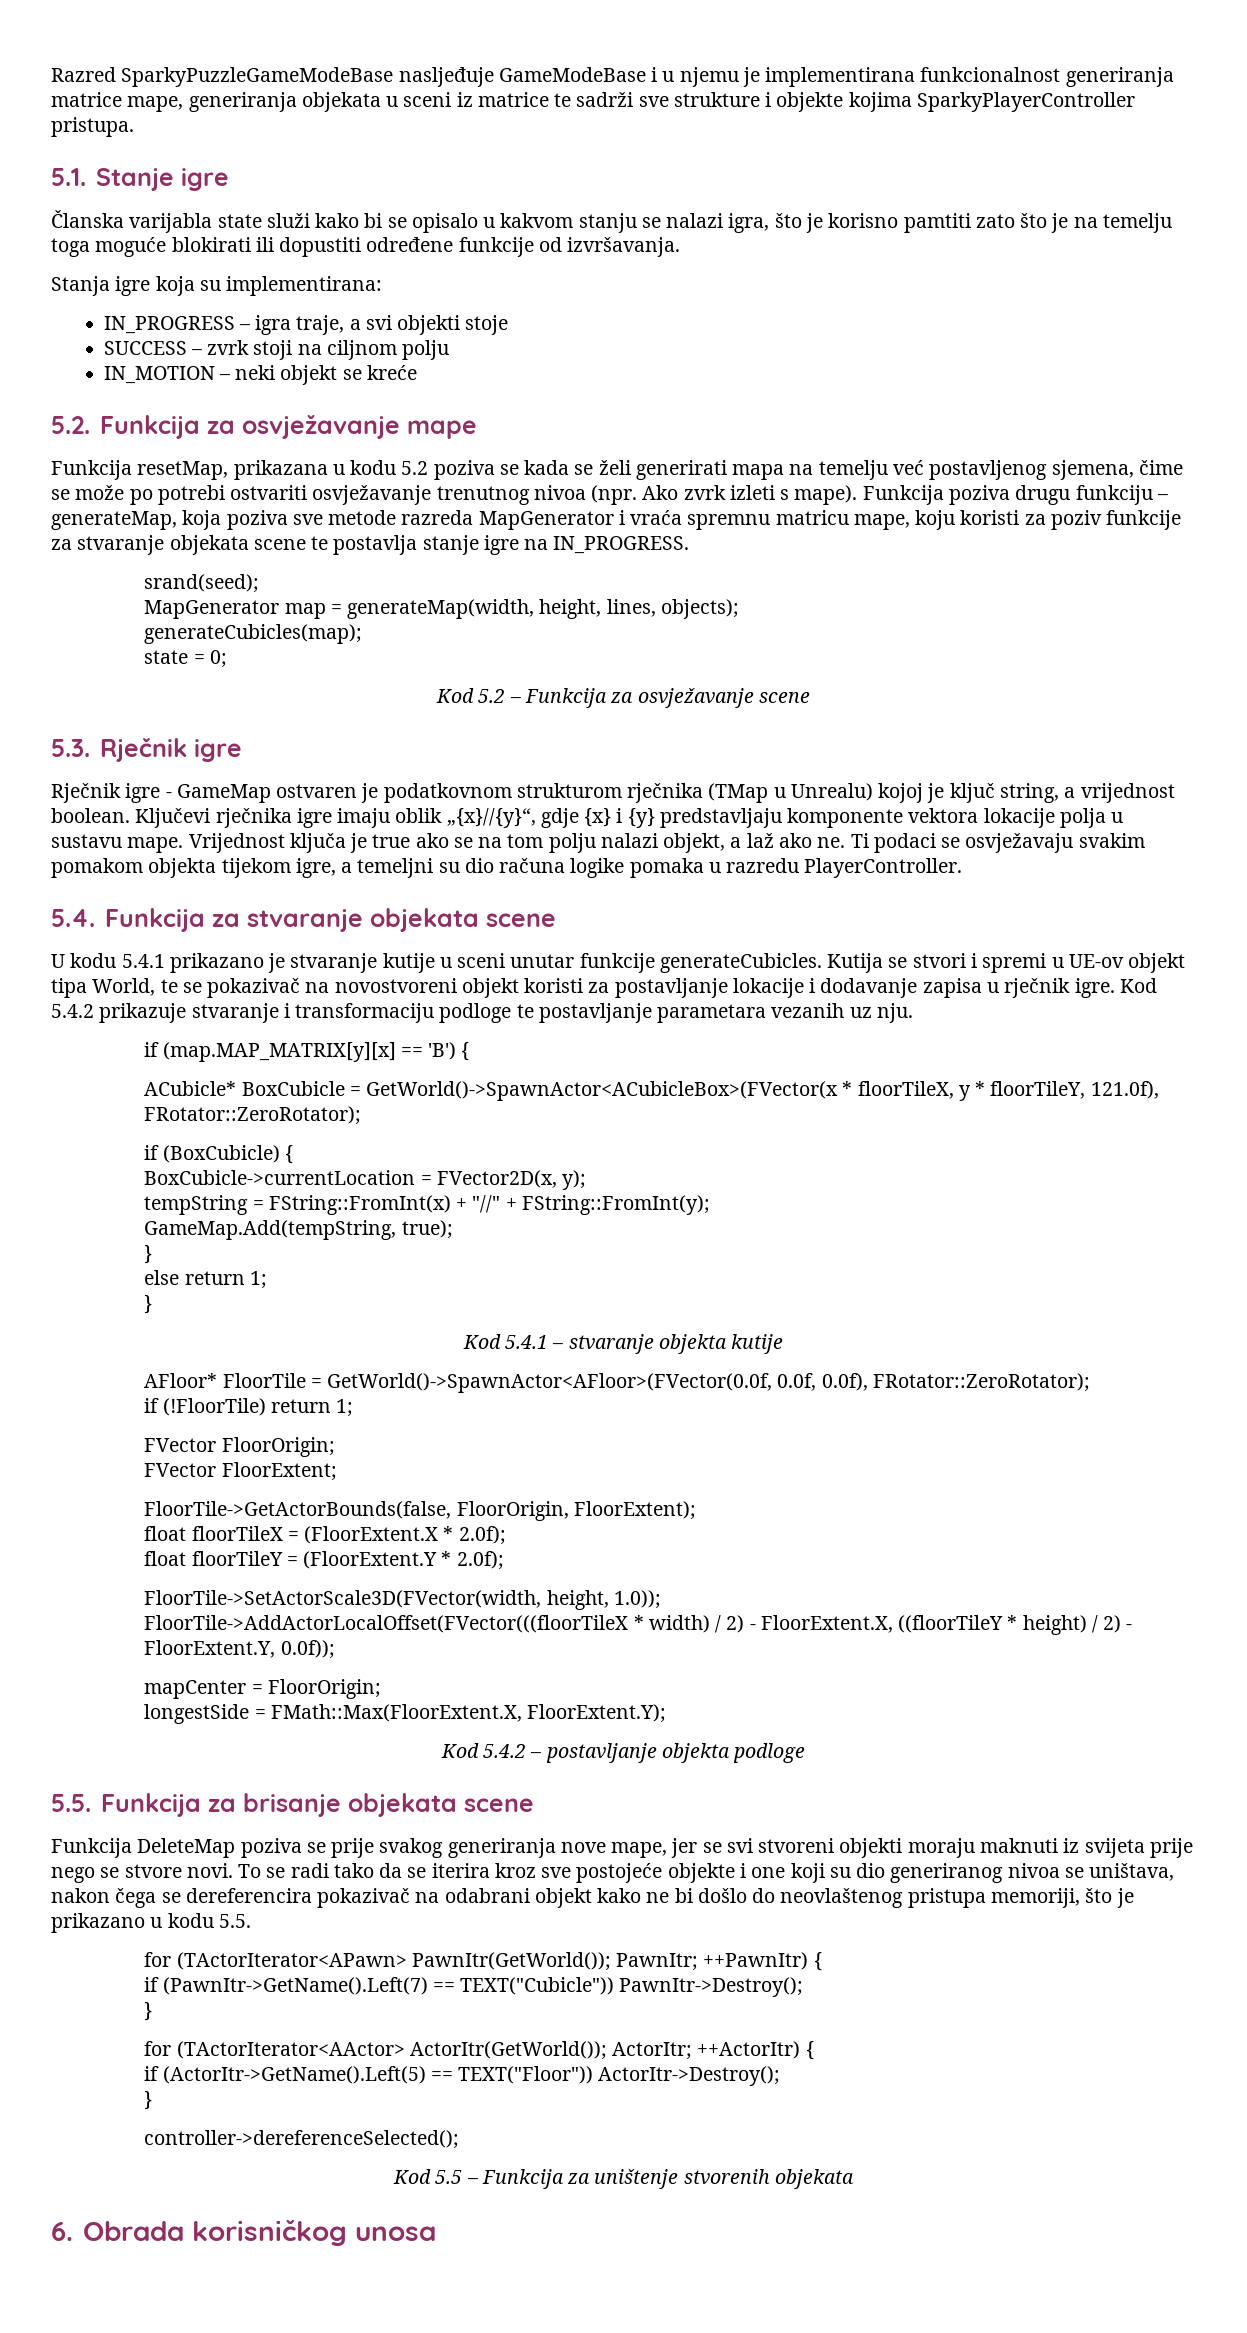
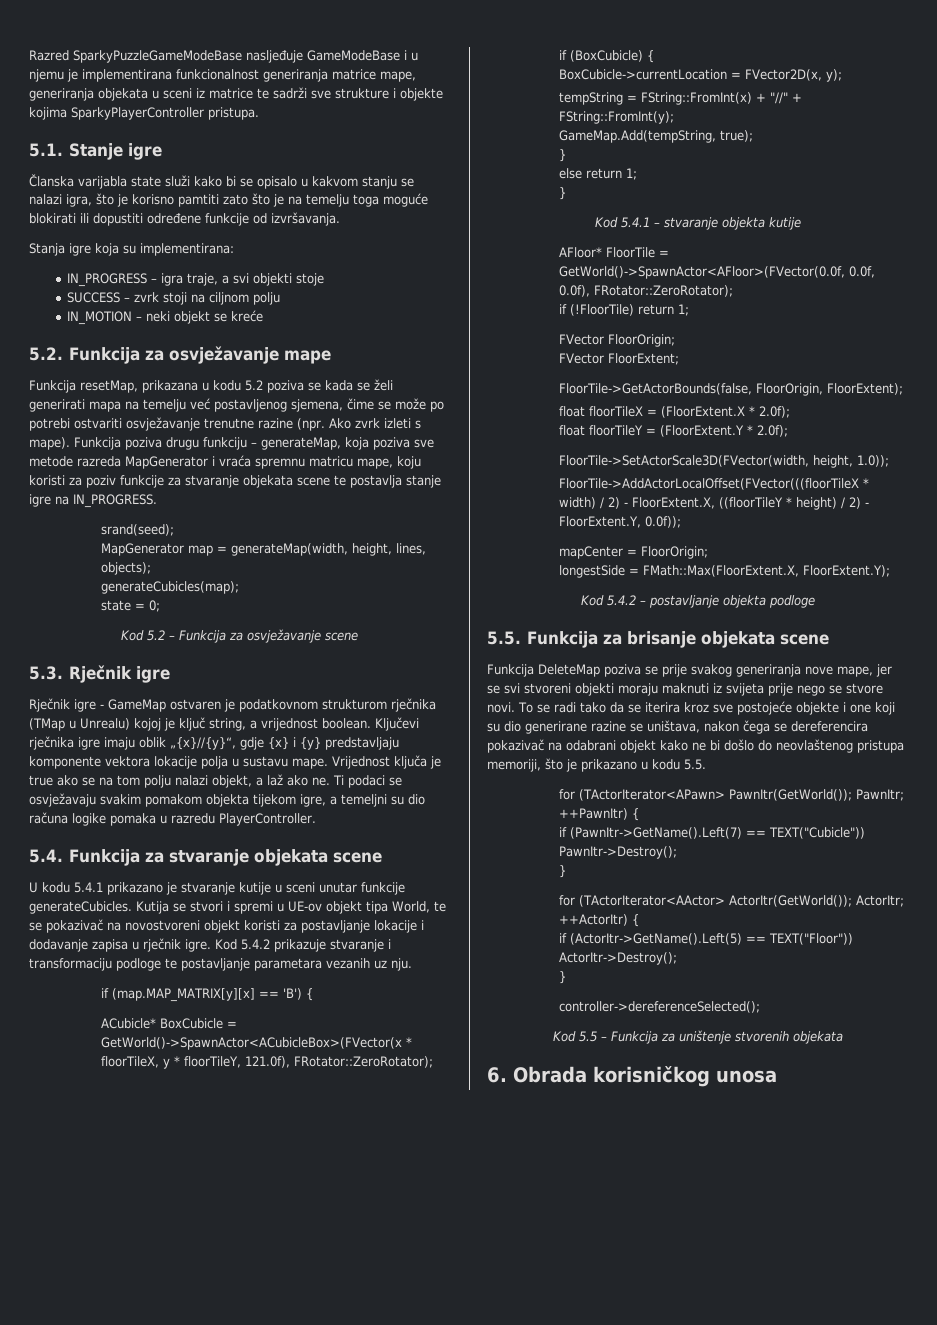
- Funkcija resetMap, prikazana u kodu 5.2 poziva se kada se želi generirati mapa na temelju već postavljenog sjemena, čime se može po potrebi ostvariti osvježavanje trenutnog nivoa (npr.
+ Funkcija resetMap, prikazana u kodu 5.2 poziva se kada se želi generirati mapa na temelju već postavljenog sjemena, čime se može po potrebi ostvariti osvježavanje trenutne razine (npr.
- To se radi tako da se iterira kroz sve postojeće objekte i one koji su dio generiranog nivoa se uništava, nakon čega se dereferencira pokazivač na odabrani objekt kako ne bi došlo do neovlaštenog pristupa memoriji, što je prikazano u kodu 5.5.
+ To se radi tako da se iterira kroz sve postojeće objekte i one koji su dio generirane razine se uništava, nakon čega se dereferencira pokazivač na odabrani objekt kako ne bi došlo do neovlaštenog pristupa memoriji, što je prikazano u kodu 5.5.

